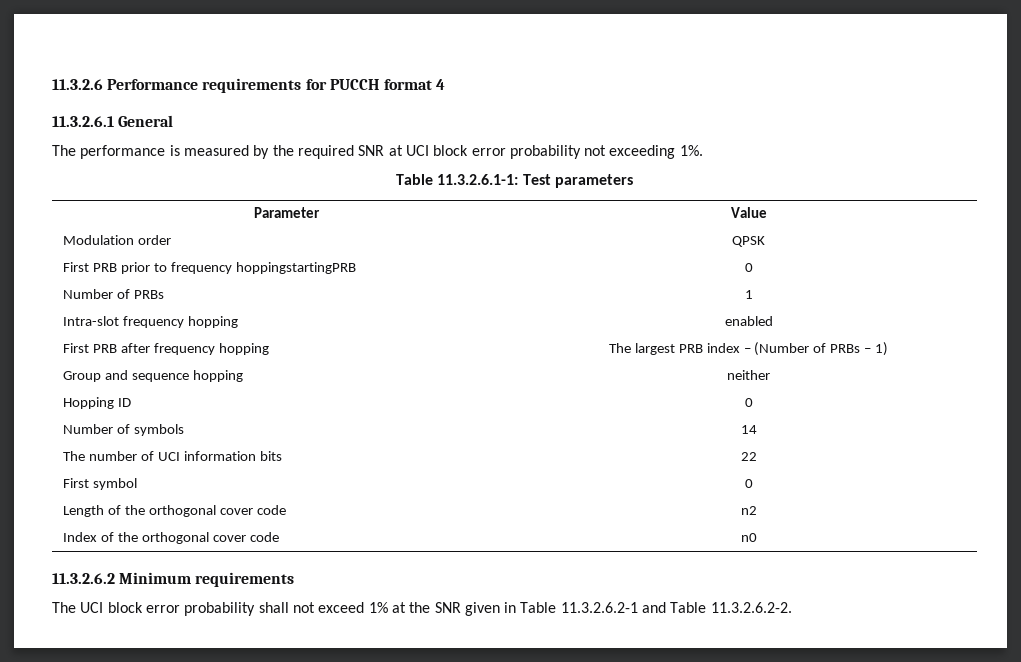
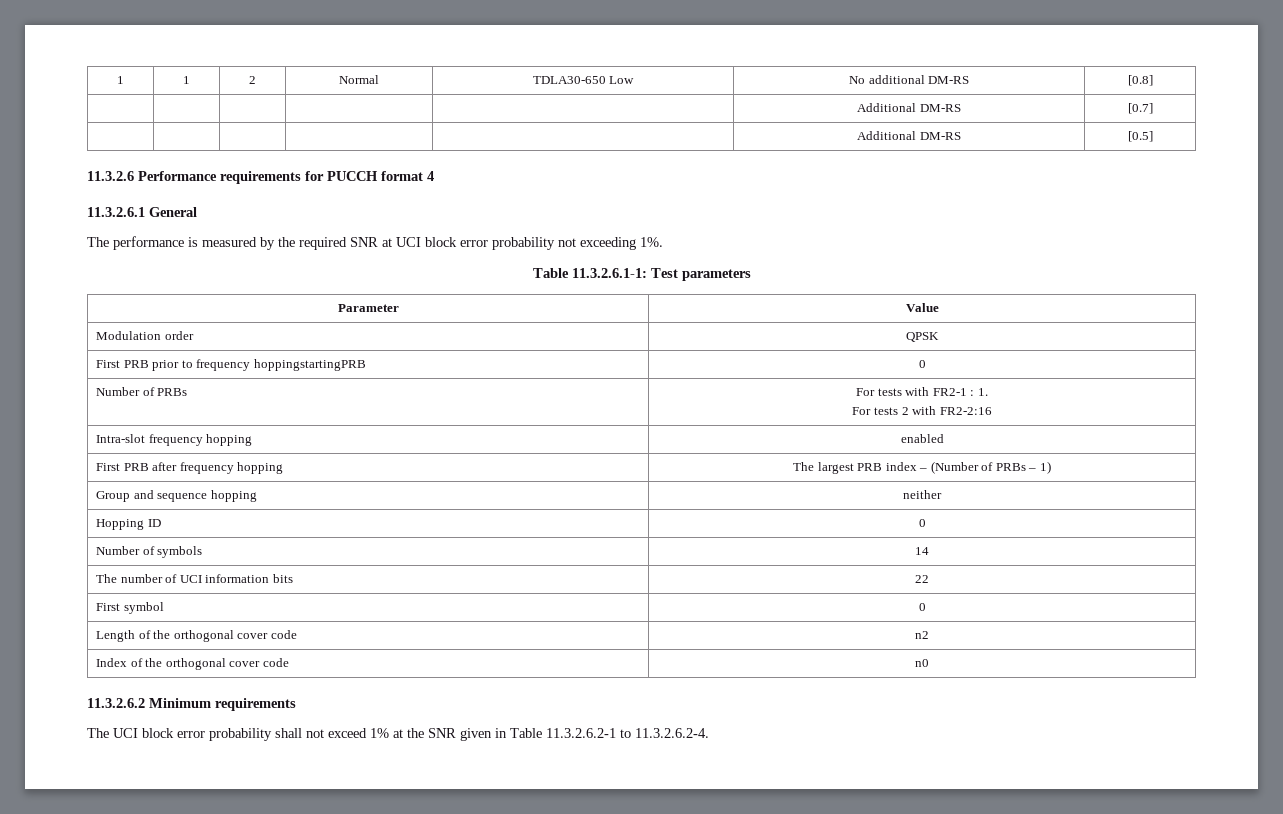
+ 1 | 1 | 2 | Normal | TDLA30-650 Low | No additional DM-RS | [0.8]
+ | | | | | Additional DM-RS | [0.7]
+ | | | | | Additional DM-RS | [0.5]
- Number of PRBs | 1
+ Number of PRBs | For tests with FR2-1 : 1.
+ For tests 2 with FR2-2:16
- The UCI block error probability shall not exceed 1% at the SNR given in Table 11.3.2.6.2-1 and Table 11.3.2.6.2-2.
+ The UCI block error probability shall not exceed 1% at the SNR given in Table 11.3.2.6.2-1 to 11.3.2.6.2-4.

